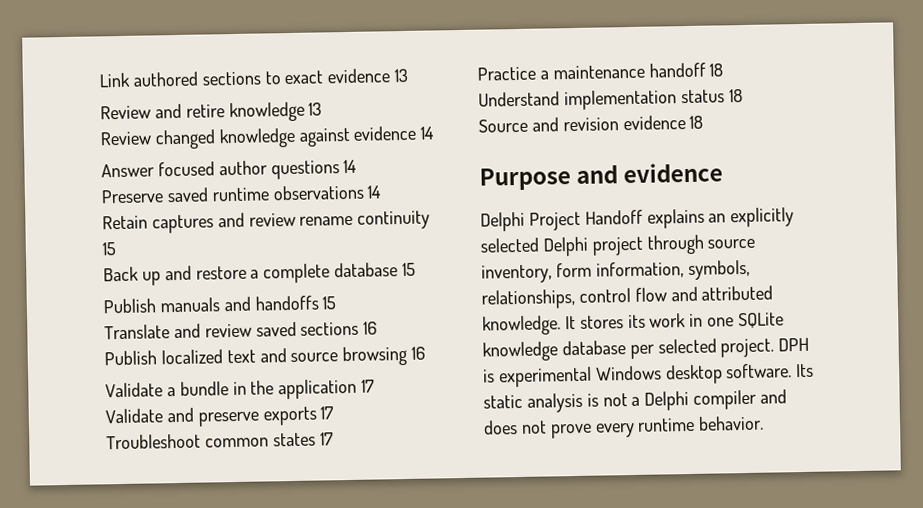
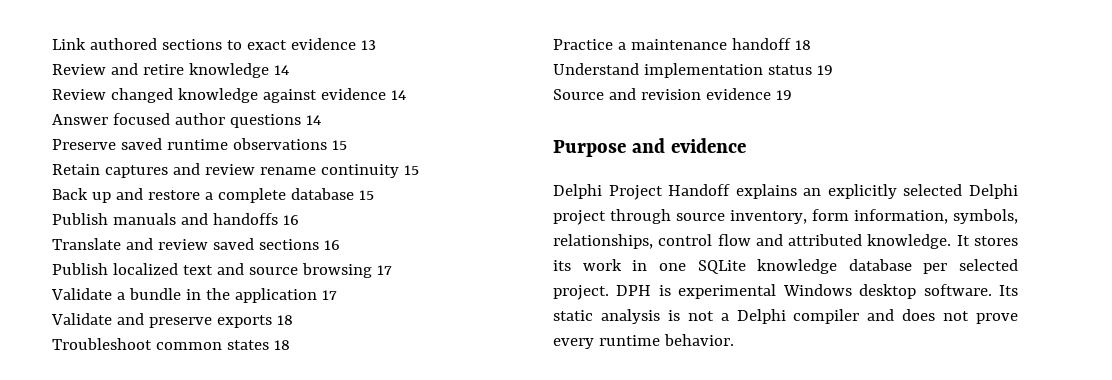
- Review and retire knowledge 13
+ Review and retire knowledge 14
- Preserve saved runtime observations 14
+ Preserve saved runtime observations 15
- Publish manuals and handoffs 15
+ Publish manuals and handoffs 16
- Publish localized text and source browsing 16
+ Publish localized text and source browsing 17
- Validate and preserve exports 17
+ Validate and preserve exports 18
- Troubleshoot common states 17
+ Troubleshoot common states 18
- Understand implementation status 18
+ Understand implementation status 19
- Source and revision evidence 18
+ Source and revision evidence 19

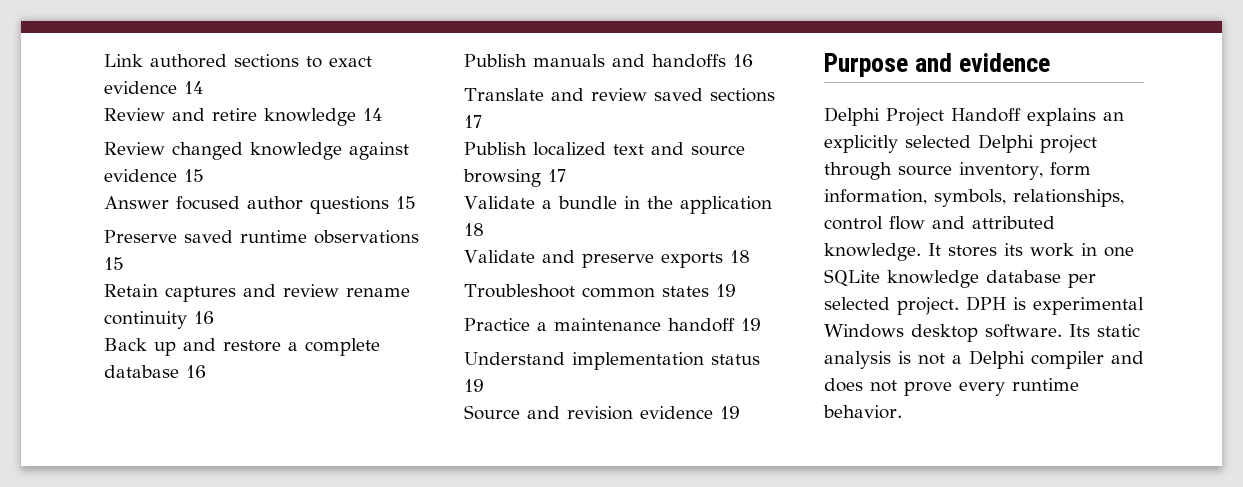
- Link authored sections to exact evidence 13
+ Link authored sections to exact evidence 14
- Review changed knowledge against evidence 14
+ Review changed knowledge against evidence 15
- Answer focused author questions 14
+ Answer focused author questions 15
- Retain captures and review rename continuity 15
+ Retain captures and review rename continuity 16
- Back up and restore a complete database 15
+ Back up and restore a complete database 16
- Translate and review saved sections 16
+ Translate and review saved sections 17
- Validate a bundle in the application 17
+ Validate a bundle in the application 18
- Troubleshoot common states 18
+ Troubleshoot common states 19
- Practice a maintenance handoff 18
+ Practice a maintenance handoff 19

